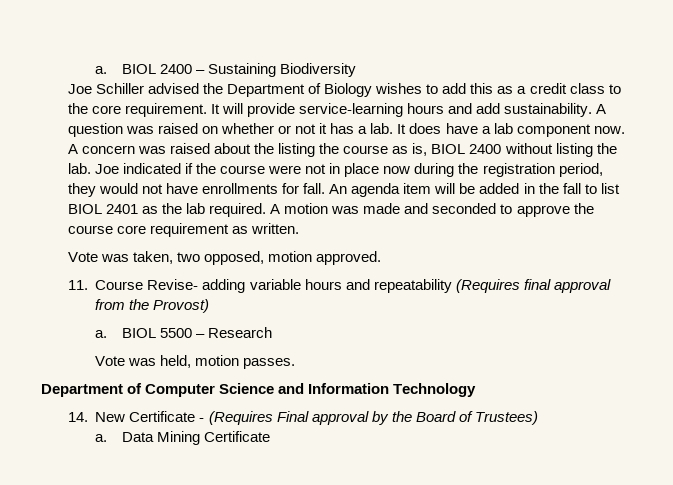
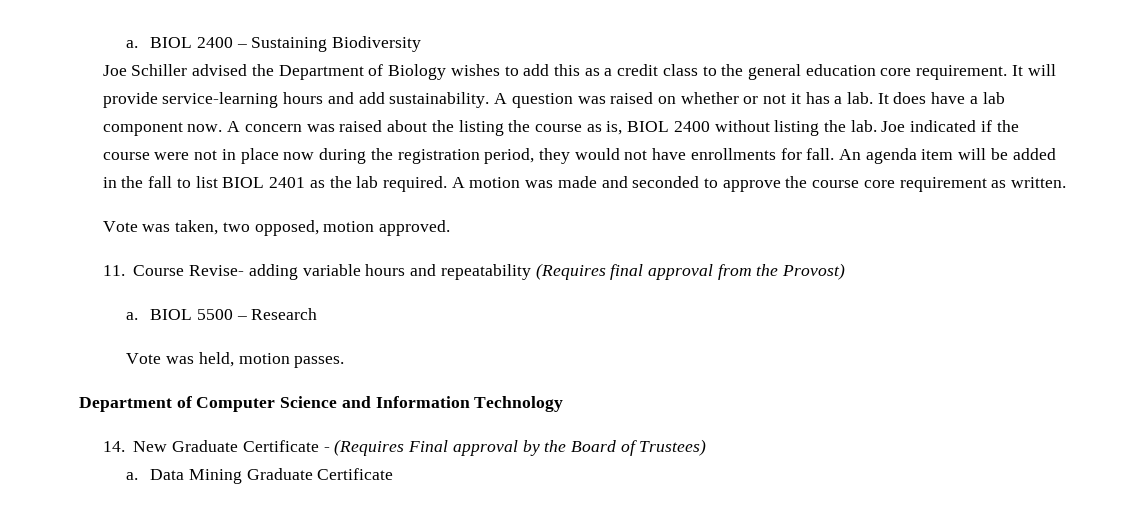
- Joe Schiller advised the Department of Biology wishes to add this as a credit class to the core requirement.
+ Joe Schiller advised the Department of Biology wishes to add this as a credit class to the general education core requirement.
- 14. New Certificate - (Requires Final approval by the Board of Trustees)
+ 14. New Graduate Certificate - (Requires Final approval by the Board of Trustees)
- Data Mining Certificate
+ Data Mining Graduate Certificate

